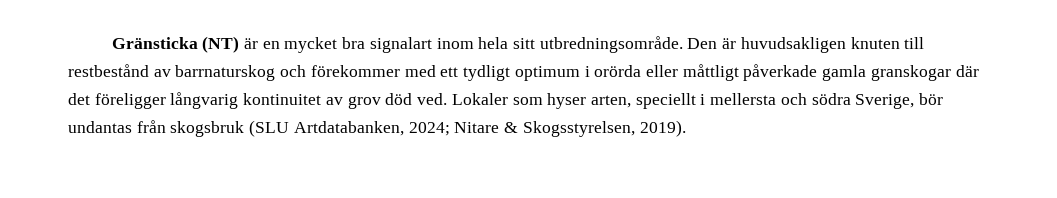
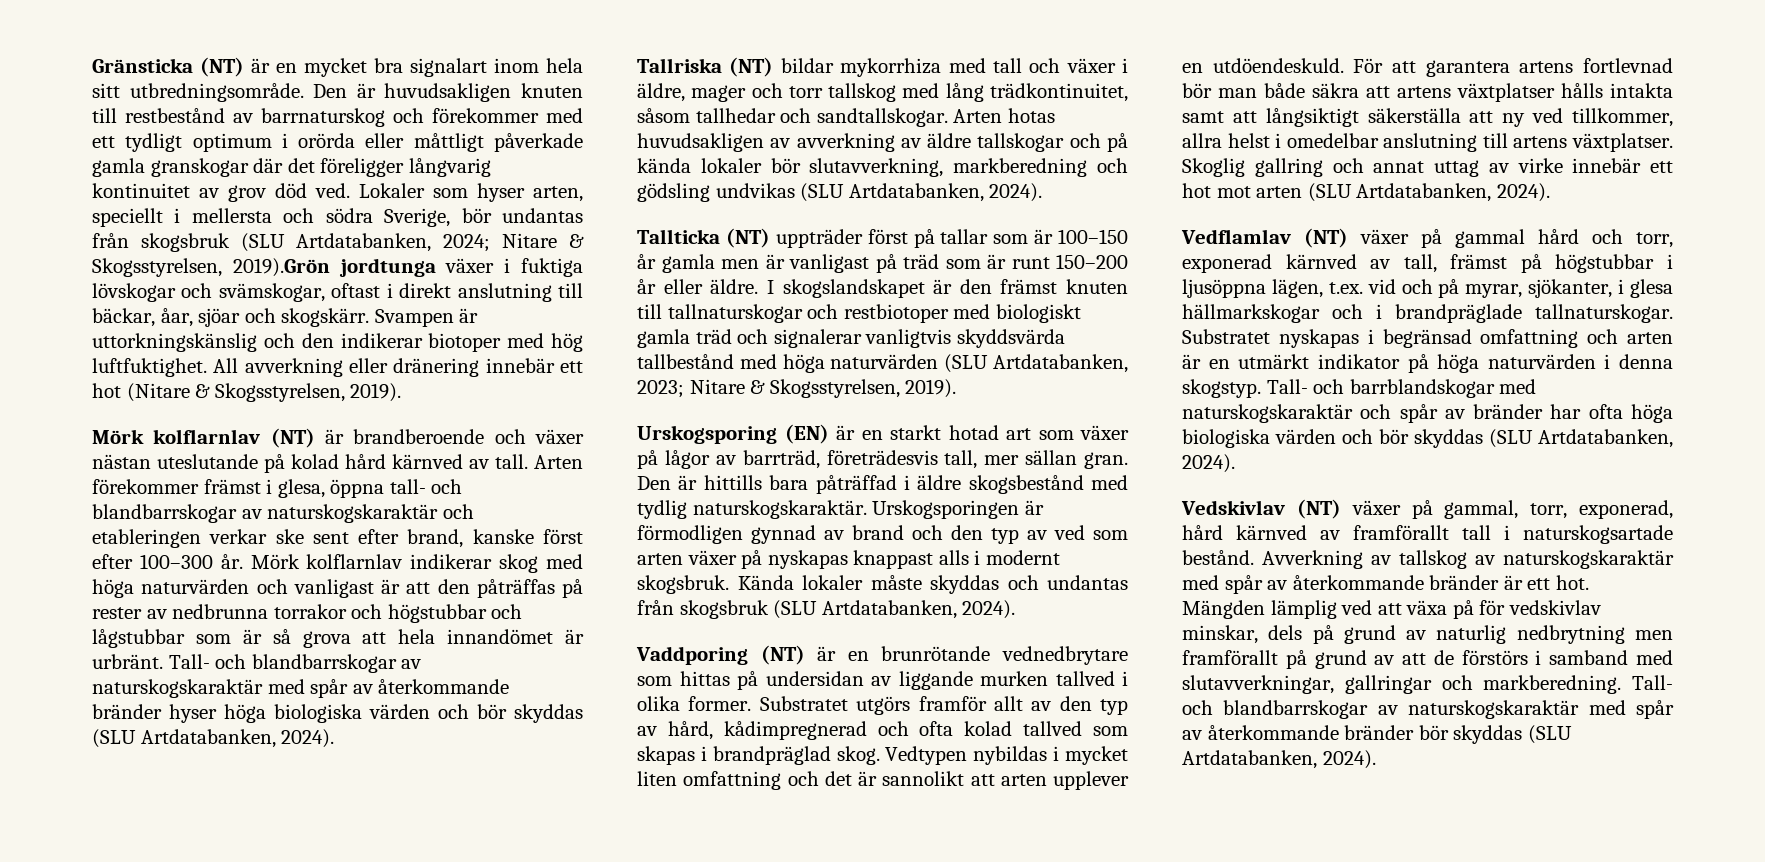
- Lokaler som hyser arten, speciellt i mellersta och södra Sverige, bör undantas från skogsbruk (SLU Artdatabanken, 2024; Nitare & Skogsstyrelsen, 2019).
+ Lokaler som hyser arten, speciellt i mellersta och södra Sverige, bör undantas från skogsbruk (SLU Artdatabanken, 2024; Nitare & Skogsstyrelsen, 2019).Grön jordtunga växer i fuktiga lövskogar och svämskogar, oftast i direkt anslutning till bäckar, åar, sjöar och skogskärr. Svampen är uttorkningskänslig och den indikerar biotoper med hög luftfuktighet. All avverkning eller dränering innebär ett hot (Nitare & Skogsstyrelsen, 2019).
+ Mörk kolflarnlav (NT) är brandberoende och växer nästan uteslutande på kolad hård kärnved av tall. Arten förekommer främst i glesa, öppna tall- och blandbarrskogar av naturskogskaraktär och etableringen verkar ske sent efter brand, kanske först efter 100–300 år. Mörk kolflarnlav indikerar skog med höga naturvärden och vanligast är att den påträffas på rester av nedbrunna torrakor och högstubbar och lågstubbar som är så grova att hela innandömet är urbränt. Tall- och blandbarrskogar av naturskogskaraktär med spår av återkommande bränder hyser höga biologiska värden och bör skyddas (SLU Artdatabanken, 2024).
+ Tallriska (NT) bildar mykorrhiza med tall och växer i äldre, mager och torr tallskog med lång trädkontinuitet, såsom tallhedar och sandtallskogar. Arten hotas huvudsakligen av avverkning av äldre tallskogar och på kända lokaler bör slutavverkning, markberedning och gödsling undvikas (SLU Artdatabanken, 2024).
+ Tallticka (NT) uppträder först på tallar som är 100–150 år gamla men är vanligast på träd som är runt 150–200 år eller äldre. I skogslandskapet är den främst knuten till tallnaturskogar och restbiotoper med biologiskt gamla träd och signalerar vanligtvis skyddsvärda tallbestånd med höga naturvärden (SLU Artdatabanken, 2023; Nitare & Skogsstyrelsen, 2019).
+ Urskogsporing (EN) är en starkt hotad art som växer på lågor av barrträd, företrädesvis tall, mer sällan gran. Den är hittills bara påträffad i äldre skogsbestånd med tydlig naturskogskaraktär. Urskogsporingen är förmodligen gynnad av brand och den typ av ved som arten växer på nyskapas knappast alls i modernt skogsbruk. Kända lokaler måste skyddas och undantas från skogsbruk (SLU Artdatabanken, 2024).
+ Vaddporing (NT) är en brunrötande vednedbrytare som hittas på undersidan av liggande murken tallved i olika former. Substratet utgörs framför allt av den typ av hård, kådimpregnerad och ofta kolad tallved som skapas i brandpräglad skog. Vedtypen nybildas i mycket liten omfattning och det är sannolikt att arten upplever en utdöendeskuld. För att garantera artens fortlevnad bör man både säkra att artens växtplatser hålls intakta samt att långsiktigt säkerställa att ny ved tillkommer, allra helst i omedelbar anslutning till artens växtplatser. Skoglig gallring och annat uttag av virke innebär ett hot mot arten (SLU Artdatabanken, 2024).
+ Vedflamlav (NT) växer på gammal hård och torr, exponerad kärnved av tall, främst på högstubbar i ljusöppna lägen, t.ex. vid och på myrar, sjökanter, i glesa hällmarkskogar och i brandpräglade tallnaturskogar. Substratet nyskapas i begränsad omfattning och arten är en utmärkt indikator på höga naturvärden i denna skogstyp. Tall- och barrblandskogar med naturskogskaraktär och spår av bränder har ofta höga biologiska värden och bör skyddas (SLU Artdatabanken, 2024).
+ Vedskivlav (NT) växer på gammal, torr, exponerad, hård kärnved av framförallt tall i naturskogsartade bestånd. Avverkning av tallskog av naturskogskaraktär med spår av återkommande bränder är ett hot. Mängden lämplig ved att växa på för vedskivlav minskar, dels på grund av naturlig nedbrytning men framförallt på grund av att de förstörs i samband med slutavverkningar, gallringar och markberedning. Tall- och blandbarrskogar av naturskogskaraktär med spår av återkommande bränder bör skyddas (SLU Artdatabanken, 2024).

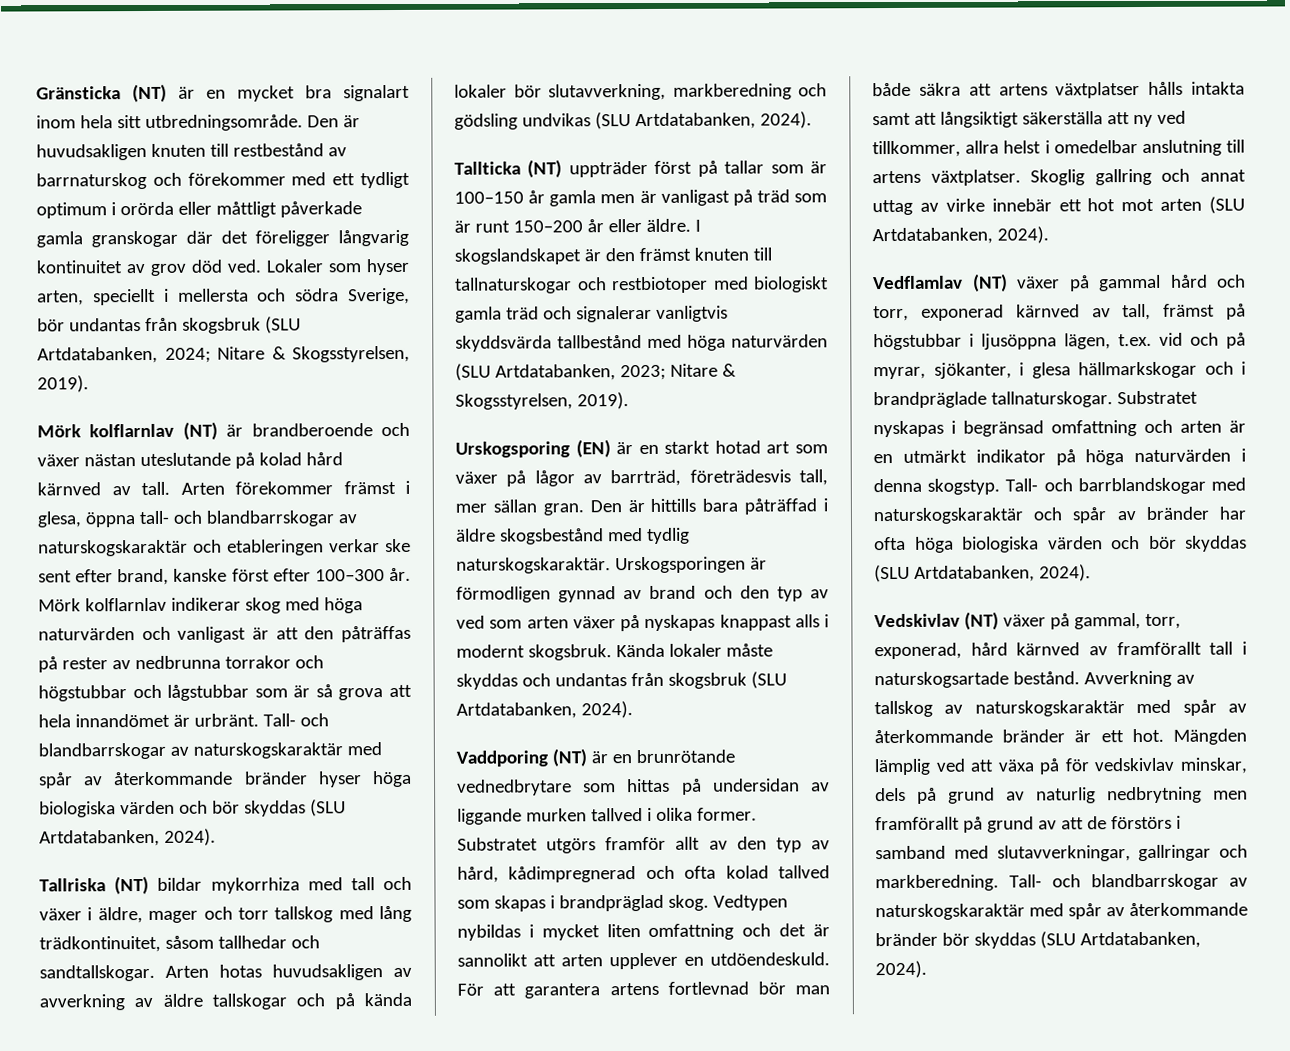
- Lokaler som hyser arten, speciellt i mellersta och södra Sverige, bör undantas från skogsbruk (SLU Artdatabanken, 2024; Nitare & Skogsstyrelsen, 2019).Grön jordtunga växer i fuktiga lövskogar och svämskogar, oftast i direkt anslutning till bäckar, åar, sjöar och skogskärr. Svampen är uttorkningskänslig och den indikerar biotoper med hög luftfuktighet. All avverkning eller dränering innebär ett hot (Nitare & Skogsstyrelsen, 2019).
+ Lokaler som hyser arten, speciellt i mellersta och södra Sverige, bör undantas från skogsbruk (SLU Artdatabanken, 2024; Nitare & Skogsstyrelsen, 2019).

